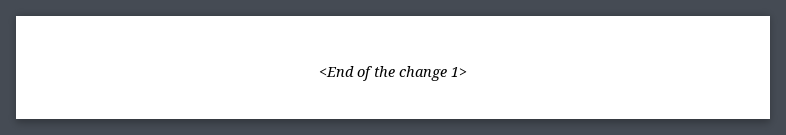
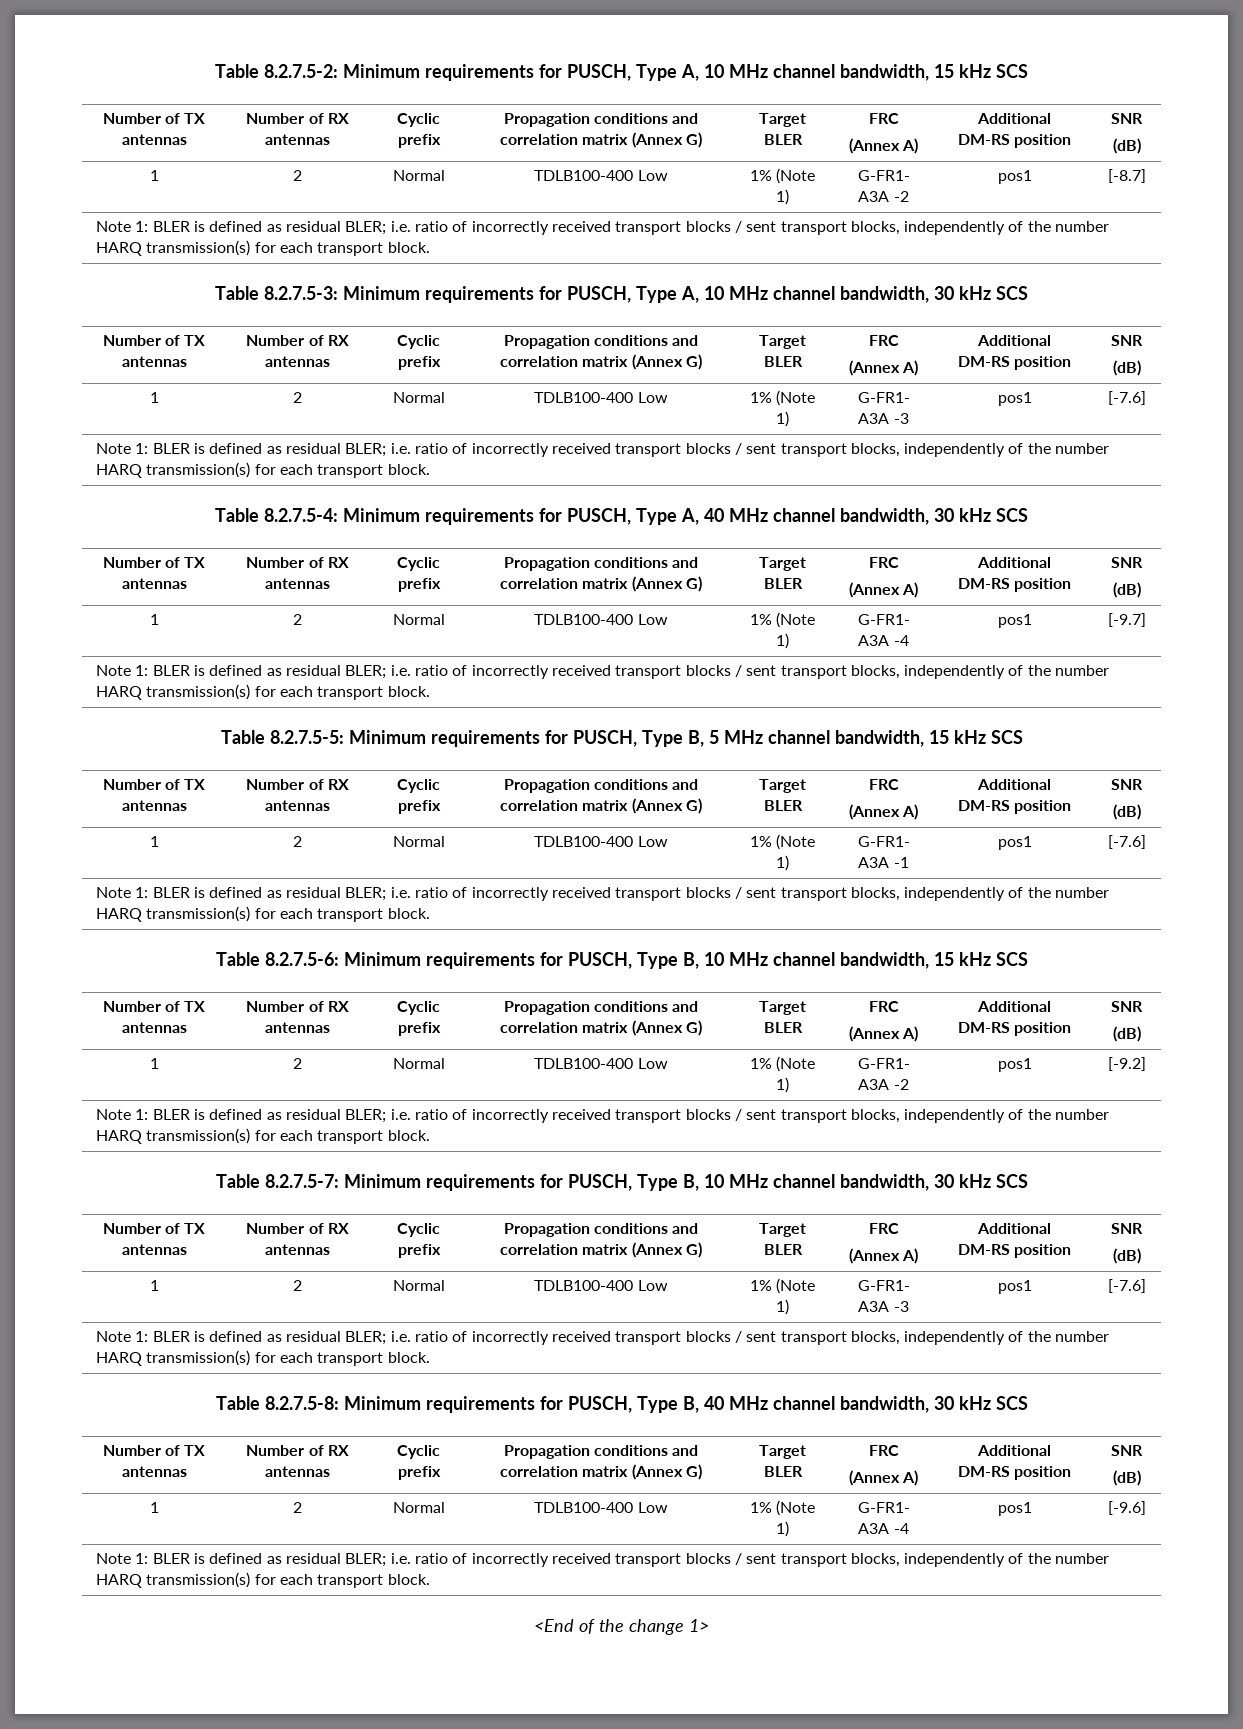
+ Table 8.2.7.5-2: Minimum requirements for PUSCH, Type A, 10 MHz channel bandwidth, 15 kHz SCS
+ Number of TX antennas | Number of RX antennas | Cyclic prefix | Propagation conditions and correlation matrix (Annex G) | Target BLER | FRC
+ (Annex A) | Additional DM-RS position | SNR
+ (dB)
+ 1 | 2 | Normal | TDLB100-400 Low | 1% (Note 1) | G-FR1- A3A -2 | pos1 | [-8.7]
+ Note 1: BLER is defined as residual BLER; i.e. ratio of incorrectly received transport blocks / sent transport blocks, independently of the number HARQ transmission(s) for each transport block.
+ Table 8.2.7.5-3: Minimum requirements for PUSCH, Type A, 10 MHz channel bandwidth, 30 kHz SCS
+ Number of TX antennas | Number of RX antennas | Cyclic prefix | Propagation conditions and correlation matrix (Annex G) | Target BLER | FRC
+ (Annex A) | Additional DM-RS position | SNR
+ (dB)
+ 1 | 2 | Normal | TDLB100-400 Low | 1% (Note 1) | G-FR1- A3A -3 | pos1 | [-7.6]
+ Note 1: BLER is defined as residual BLER; i.e. ratio of incorrectly received transport blocks / sent transport blocks, independently of the number HARQ transmission(s) for each transport block.
+ Table 8.2.7.5-4: Minimum requirements for PUSCH, Type A, 40 MHz channel bandwidth, 30 kHz SCS
+ Number of TX antennas | Number of RX antennas | Cyclic prefix | Propagation conditions and correlation matrix (Annex G) | Target BLER | FRC
+ (Annex A) | Additional DM-RS position | SNR
+ (dB)
+ 1 | 2 | Normal | TDLB100-400 Low | 1% (Note 1) | G-FR1- A3A -4 | pos1 | [-9.7]
+ Note 1: BLER is defined as residual BLER; i.e. ratio of incorrectly received transport blocks / sent transport blocks, independently of the number HARQ transmission(s) for each transport block.
+ Table 8.2.7.5-5: Minimum requirements for PUSCH, Type B, 5 MHz channel bandwidth, 15 kHz SCS
+ Number of TX antennas | Number of RX antennas | Cyclic prefix | Propagation conditions and correlation matrix (Annex G) | Target BLER | FRC
+ (Annex A) | Additional DM-RS position | SNR
+ (dB)
+ 1 | 2 | Normal | TDLB100-400 Low | 1% (Note 1) | G-FR1- A3A -1 | pos1 | [-7.6]
+ Note 1: BLER is defined as residual BLER; i.e. ratio of incorrectly received transport blocks / sent transport blocks, independently of the number HARQ transmission(s) for each transport block.
+ Table 8.2.7.5-6: Minimum requirements for PUSCH, Type B, 10 MHz channel bandwidth, 15 kHz SCS
+ Number of TX antennas | Number of RX antennas | Cyclic prefix | Propagation conditions and correlation matrix (Annex G) | Target BLER | FRC
+ (Annex A) | Additional DM-RS position | SNR
+ (dB)
+ 1 | 2 | Normal | TDLB100-400 Low | 1% (Note 1) | G-FR1- A3A -2 | pos1 | [-9.2]
+ Note 1: BLER is defined as residual BLER; i.e. ratio of incorrectly received transport blocks / sent transport blocks, independently of the number HARQ transmission(s) for each transport block.
+ Table 8.2.7.5-7: Minimum requirements for PUSCH, Type B, 10 MHz channel bandwidth, 30 kHz SCS
+ Number of TX antennas | Number of RX antennas | Cyclic prefix | Propagation conditions and correlation matrix (Annex G) | Target BLER | FRC
+ (Annex A) | Additional DM-RS position | SNR
+ (dB)
+ 1 | 2 | Normal | TDLB100-400 Low | 1% (Note 1) | G-FR1- A3A -3 | pos1 | [-7.6]
+ Note 1: BLER is defined as residual BLER; i.e. ratio of incorrectly received transport blocks / sent transport blocks, independently of the number HARQ transmission(s) for each transport block.
+ Table 8.2.7.5-8: Minimum requirements for PUSCH, Type B, 40 MHz channel bandwidth, 30 kHz SCS
+ Number of TX antennas | Number of RX antennas | Cyclic prefix | Propagation conditions and correlation matrix (Annex G) | Target BLER | FRC
+ (Annex A) | Additional DM-RS position | SNR
+ (dB)
+ 1 | 2 | Normal | TDLB100-400 Low | 1% (Note 1) | G-FR1- A3A -4 | pos1 | [-9.6]
+ Note 1: BLER is defined as residual BLER; i.e. ratio of incorrectly received transport blocks / sent transport blocks, independently of the number HARQ transmission(s) for each transport block.

